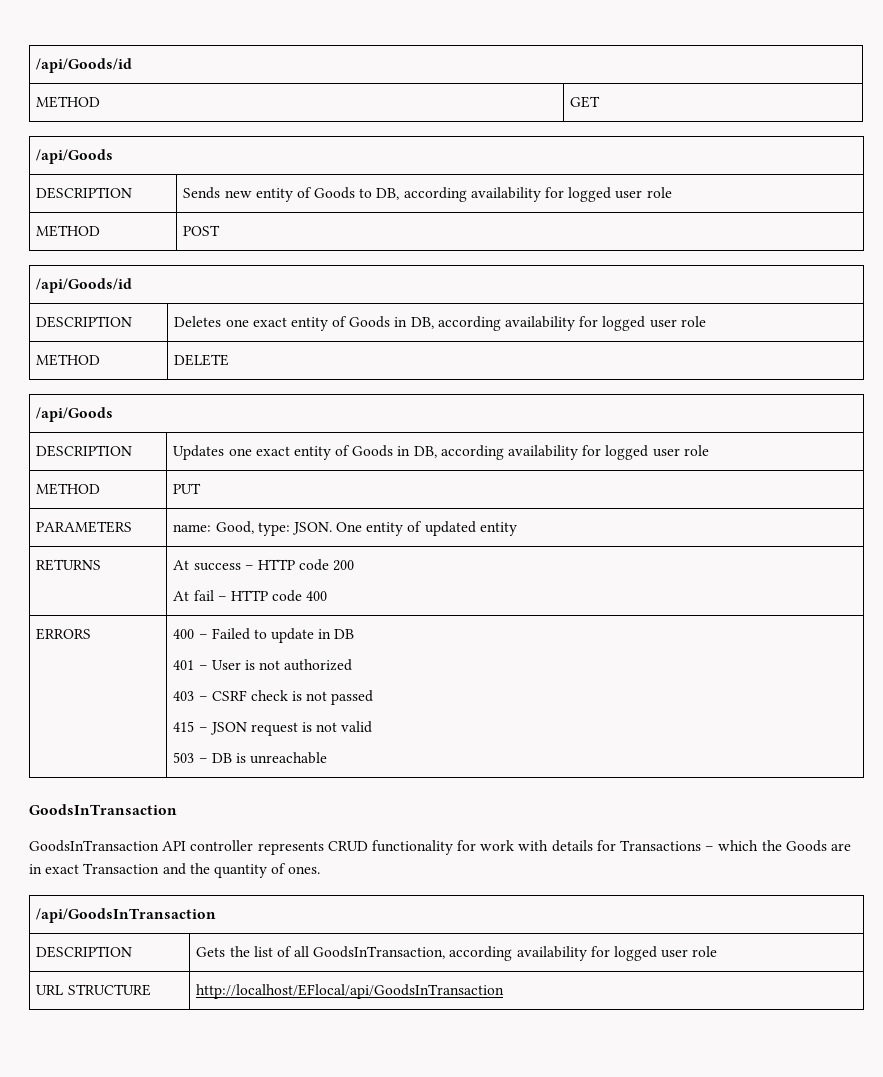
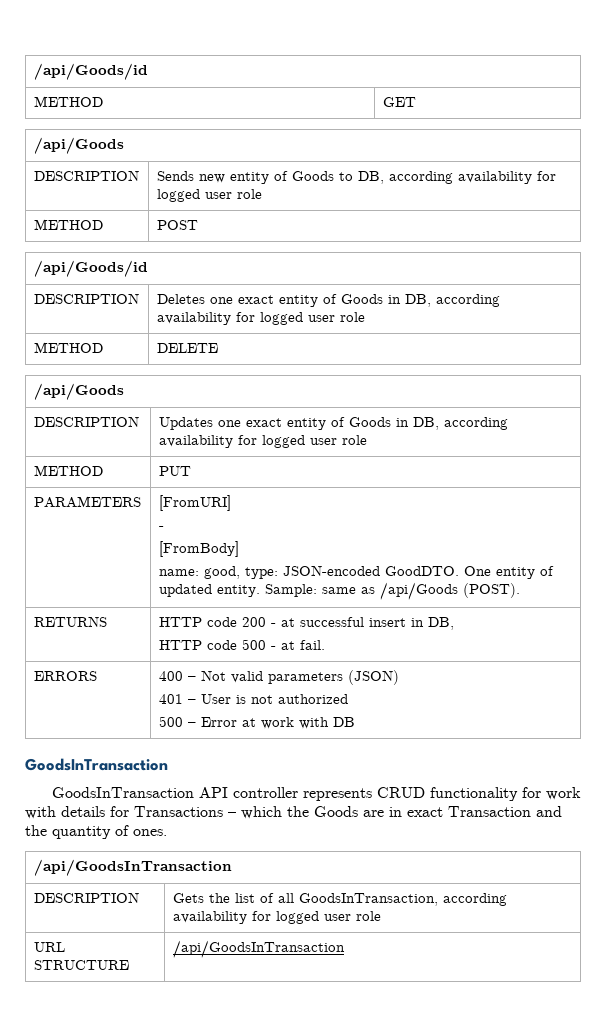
- PARAMETERS | name: Good, type: JSON. One entity of updated entity
- RETURNS | At success – HTTP code 200
- At fail – HTTP code 400
- ERRORS | 400 – Failed to update in DB
+ PARAMETERS | [FromURI]
+ -
+ [FromBody]
+ name: good, type: JSON-encoded GoodDTO. One entity of updated entity. Sample: same as /api/Goods (POST).
+ RETURNS | HTTP code 200 - at successful insert in DB,
+ HTTP code 500 - at fail.
+ ERRORS | 400 – Not valid parameters (JSON)
  401 – User is not authorized
- 403 – CSRF check is not passed
- 415 – JSON request is not valid
- 503 – DB is unreachable
+ 500 – Error at work with DB
- URL STRUCTURE | http://localhost/EFlocal/api/GoodsInTransaction
+ URL STRUCTURE | /api/GoodsInTransaction

